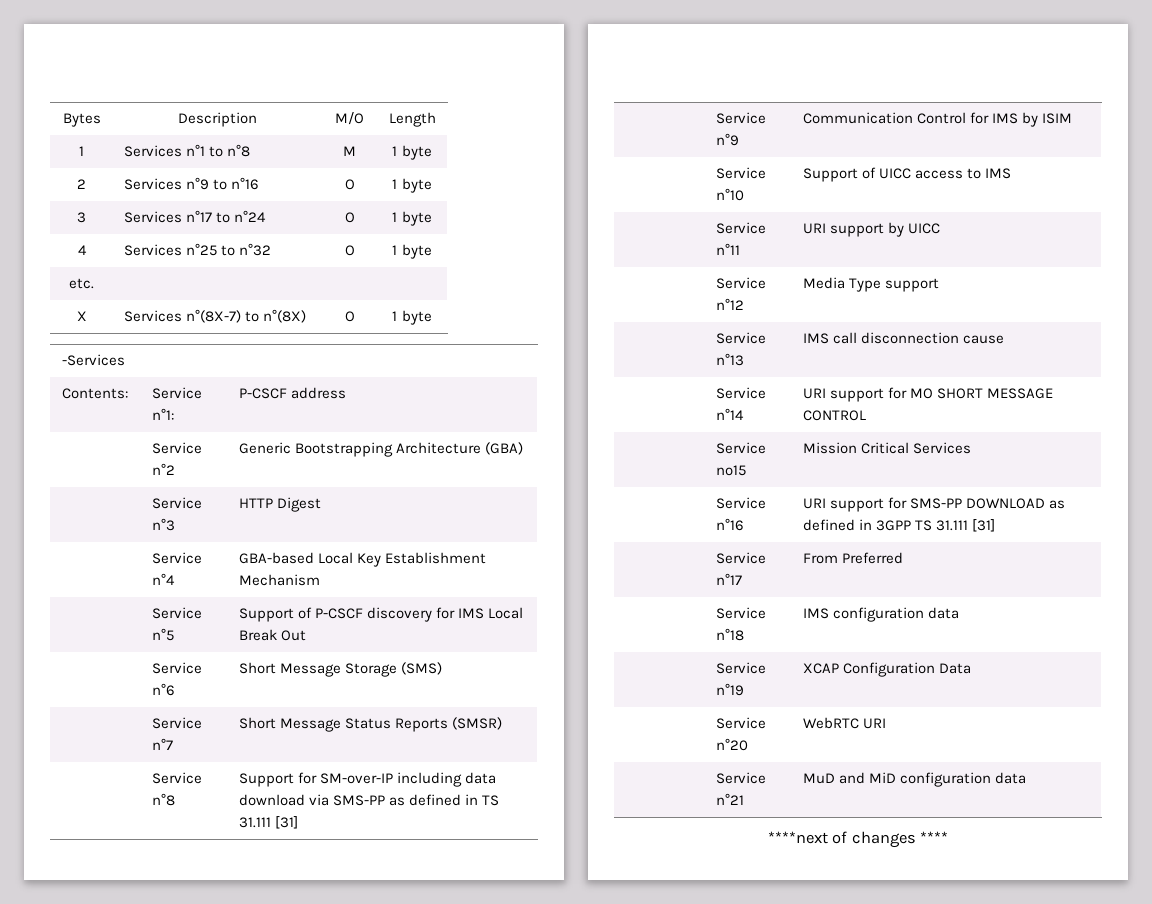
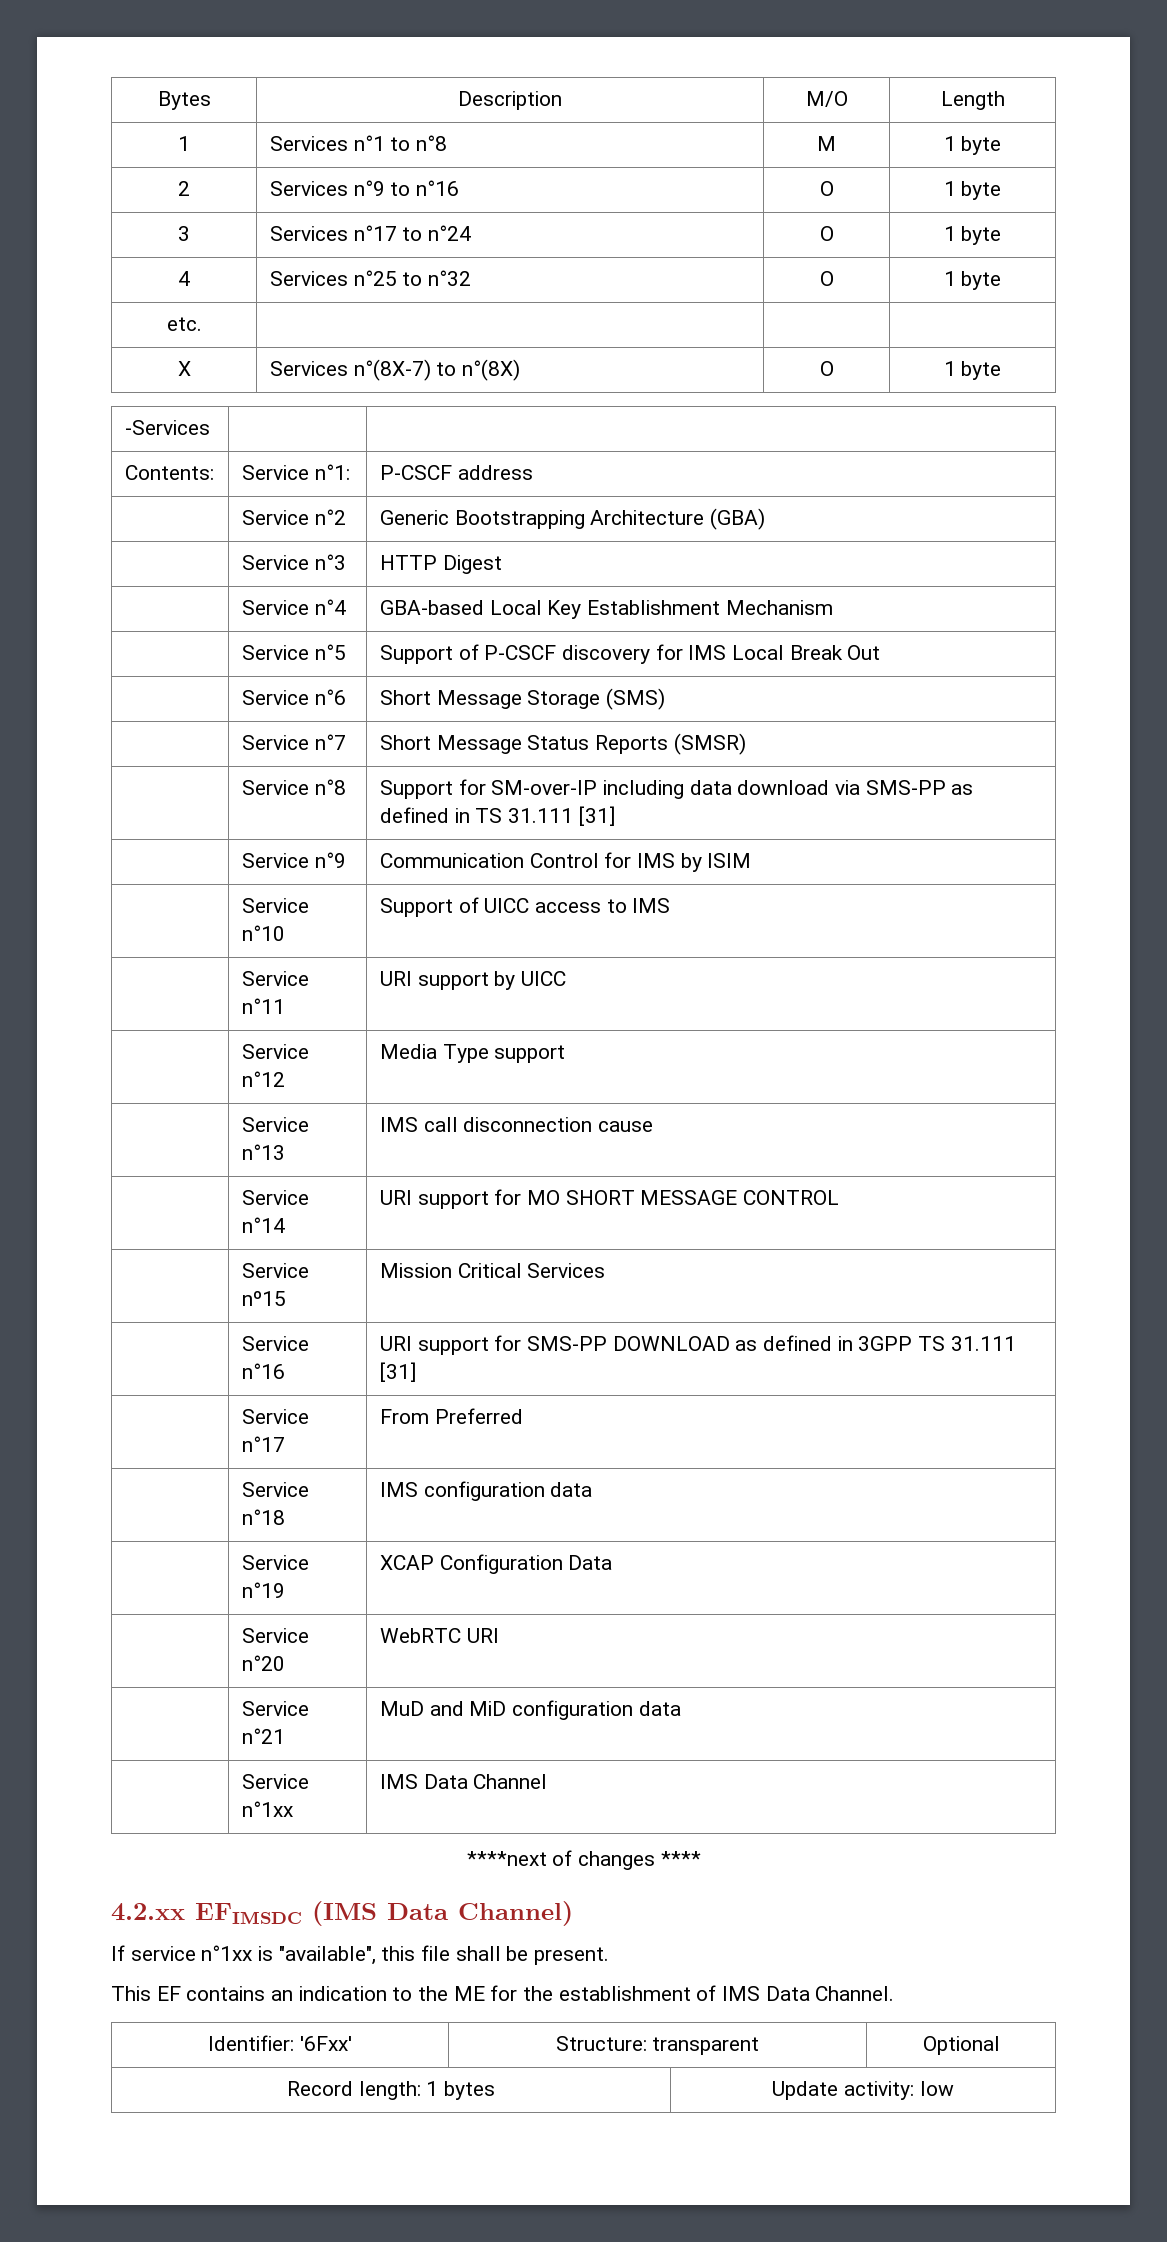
+ | Service n°1xx | IMS Data Channel
+ 4.2.xx EFIMSDC (IMS Data Channel)
+ If service n°1xx is "available", this file shall be present.
+ This EF contains an indication to the ME for the establishment of IMS Data Channel.
+ Identifier: '6Fxx' | Structure: transparent | Optional
+ Record length: 1 bytes | Update activity: low

